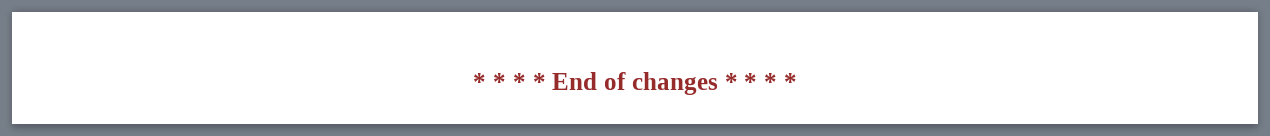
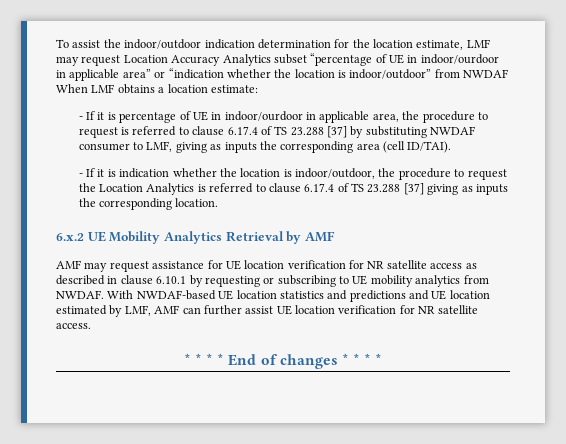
+ To assist the indoor/outdoor indication determination for the location estimate, LMF may request Location Accuracy Analytics subset “percentage of UE in indoor/ourdoor in applicable area” or “indication whether the location is indoor/outdoor” from NWDAF When LMF obtains a location estimate:
+ - If it is percentage of UE in indoor/ourdoor in applicable area, the procedure to request is referred to clause 6.17.4 of TS 23.288 [37] by substituting NWDAF consumer to LMF, giving as inputs the corresponding area (cell ID/TAI).
+ - If it is indication whether the location is indoor/outdoor, the procedure to request the Location Analytics is referred to clause 6.17.4 of TS 23.288 [37] giving as inputs the corresponding location.
+ 6.x.2 UE Mobility Analytics Retrieval by AMF
+ AMF may request assistance for UE location verification for NR satellite access as described in clause 6.10.1 by requesting or subscribing to UE mobility analytics from NWDAF. With NWDAF-based UE location statistics and predictions and UE location estimated by LMF, AMF can further assist UE location verification for NR satellite access.

